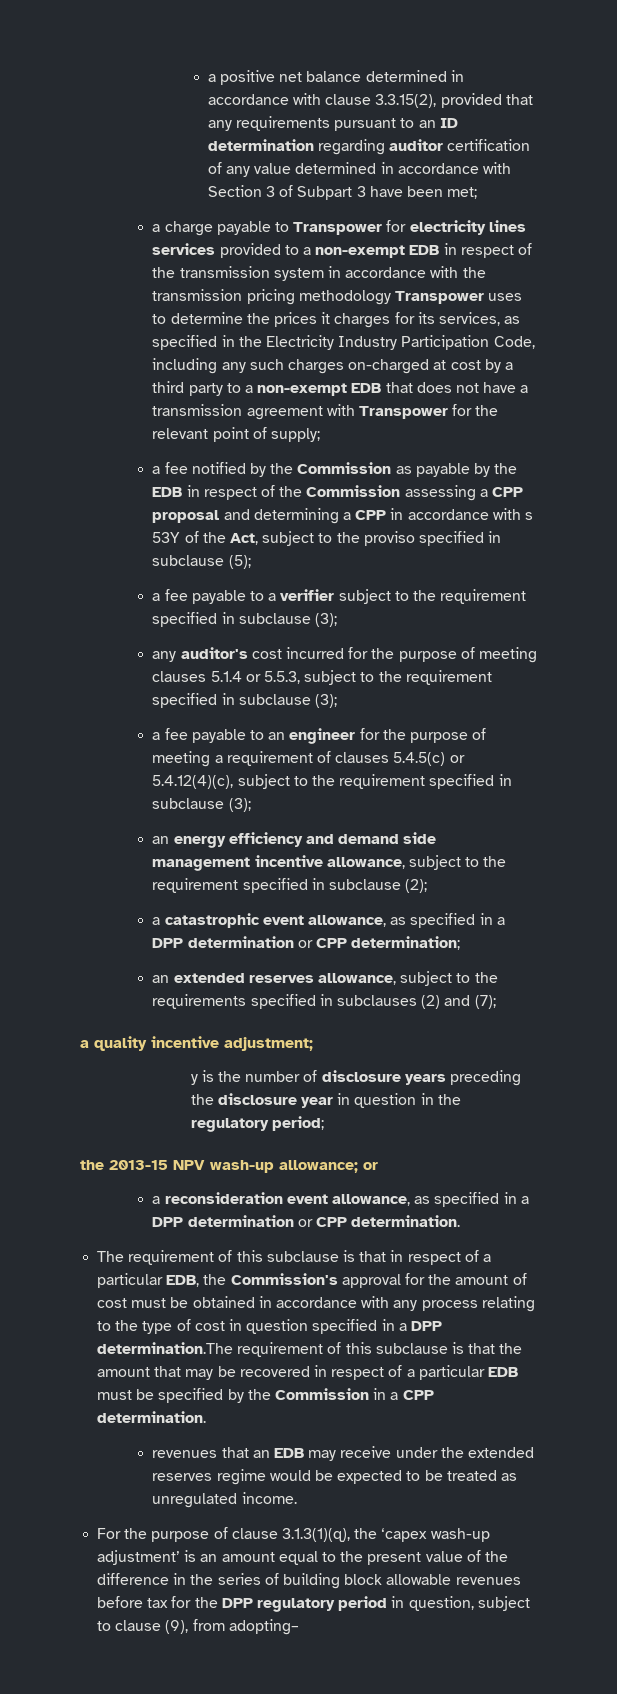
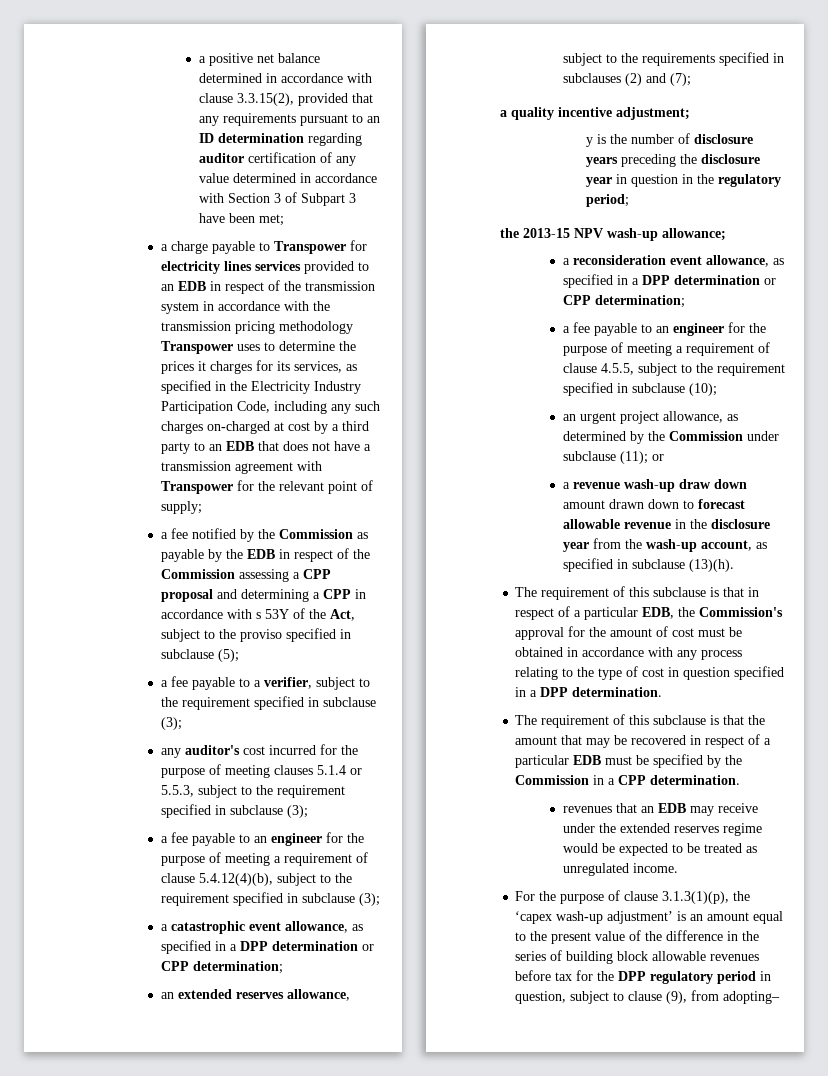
- a charge payable to Transpower for electricity lines services provided to a non-exempt EDB in respect of the transmission system in accordance with the transmission pricing methodology Transpower uses to determine the prices it charges for its services, as specified in the Electricity Industry Participation Code, including any such charges on-charged at cost by a third party to a non-exempt EDB that does not have a transmission agreement with Transpower for the relevant point of supply;
+ a charge payable to Transpower for electricity lines services provided to an EDB in respect of the transmission system in accordance with the transmission pricing methodology Transpower uses to determine the prices it charges for its services, as specified in the Electricity Industry Participation Code, including any such charges on-charged at cost by a third party to an EDB that does not have a transmission agreement with Transpower for the relevant point of supply;
- a fee payable to a verifier subject to the requirement specified in subclause (3);
+ a fee payable to a verifier, subject to the requirement specified in subclause (3);
- a fee payable to an engineer for the purpose of meeting a requirement of clauses 5.4.5(c) or 5.4.12(4)(c), subject to the requirement specified in subclause (3);
- an energy efficiency and demand side management incentive allowance, subject to the requirement specified in subclause (2);
+ a fee payable to an engineer for the purpose of meeting a requirement of clause 5.4.12(4)(b), subject to the requirement specified in subclause (3);
- the 2013-15 NPV wash-up allowance; or
+ the 2013-15 NPV wash-up allowance;
- a reconsideration event allowance, as specified in a DPP determination or CPP determination.
+ a reconsideration event allowance, as specified in a DPP determination or CPP determination;
+ a fee payable to an engineer for the purpose of meeting a requirement of clause 4.5.5, subject to the requirement specified in subclause (10);
+ an urgent project allowance, as determined by the Commission under subclause (11); or
+ a revenue wash-up draw down amount drawn down to forecast allowable revenue in the disclosure year from the wash-up account, as specified in subclause (13)(h).
- The requirement of this subclause is that in respect of a particular EDB, the Commission's approval for the amount of cost must be obtained in accordance with any process relating to the type of cost in question specified in a DPP determination.The requirement of this subclause is that the amount that may be recovered in respect of a particular EDB must be specified by the Commission in a CPP determination.
+ The requirement of this subclause is that in respect of a particular EDB, the Commission's approval for the amount of cost must be obtained in accordance with any process relating to the type of cost in question specified in a DPP determination.
+ The requirement of this subclause is that the amount that may be recovered in respect of a particular EDB must be specified by the Commission in a CPP determination.
- For the purpose of clause 3.1.3(1)(q), the ‘capex wash-up adjustment’ is an amount equal to the present value of the difference in the series of building block allowable revenues before tax for the DPP regulatory period in question, subject to clause (9), from adopting–
+ For the purpose of clause 3.1.3(1)(p), the ‘capex wash-up adjustment’ is an amount equal to the present value of the difference in the series of building block allowable revenues before tax for the DPP regulatory period in question, subject to clause (9), from adopting–

